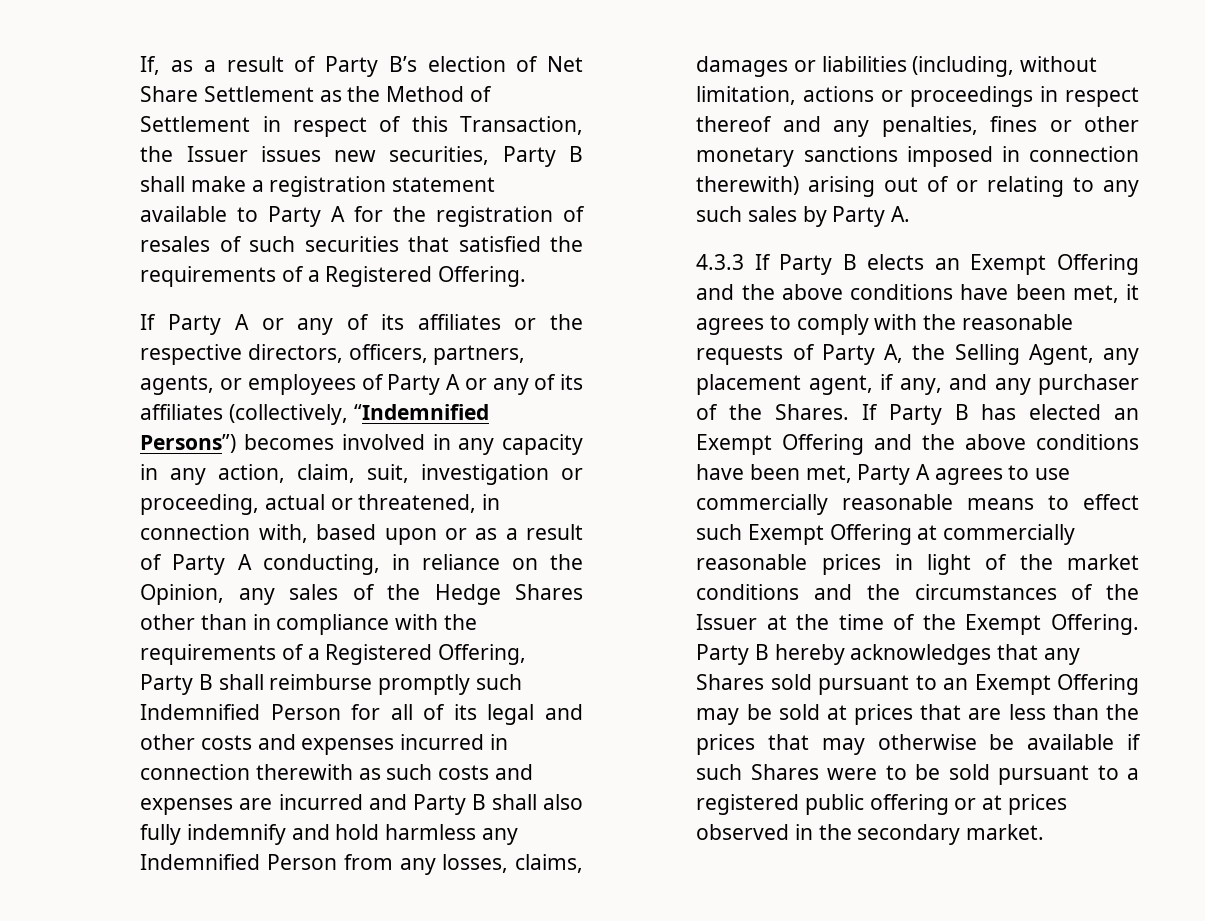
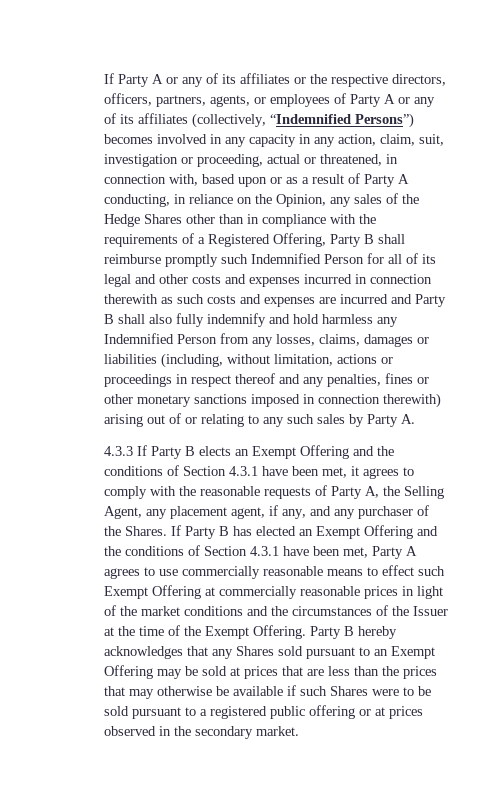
- If, as a result of Party B’s election of Net Share Settlement as the Method of Settlement in respect of this Transaction, the Issuer issues new securities, Party B shall make a registration statement available to Party A for the registration of resales of such securities that satisfied the requirements of a Registered Offering.
- 4.3.3 If Party B elects an Exempt Offering and the above conditions have been met, it agrees to comply with the reasonable requests of Party A, the Selling Agent, any placement agent, if any, and any purchaser of the Shares.
+ 4.3.3 If Party B elects an Exempt Offering and the conditions of Section 4.3.1 have been met, it agrees to comply with the reasonable requests of Party A, the Selling Agent, any placement agent, if any, and any purchaser of the Shares.
- If Party B has elected an Exempt Offering and the above conditions have been met, Party A agrees to use commercially reasonable means to effect such Exempt Offering at commercially reasonable prices in light of the market conditions and the circumstances of the Issuer at the time of the Exempt Offering.
+ If Party B has elected an Exempt Offering and the conditions of Section 4.3.1 have been met, Party A agrees to use commercially reasonable means to effect such Exempt Offering at commercially reasonable prices in light of the market conditions and the circumstances of the Issuer at the time of the Exempt Offering.

